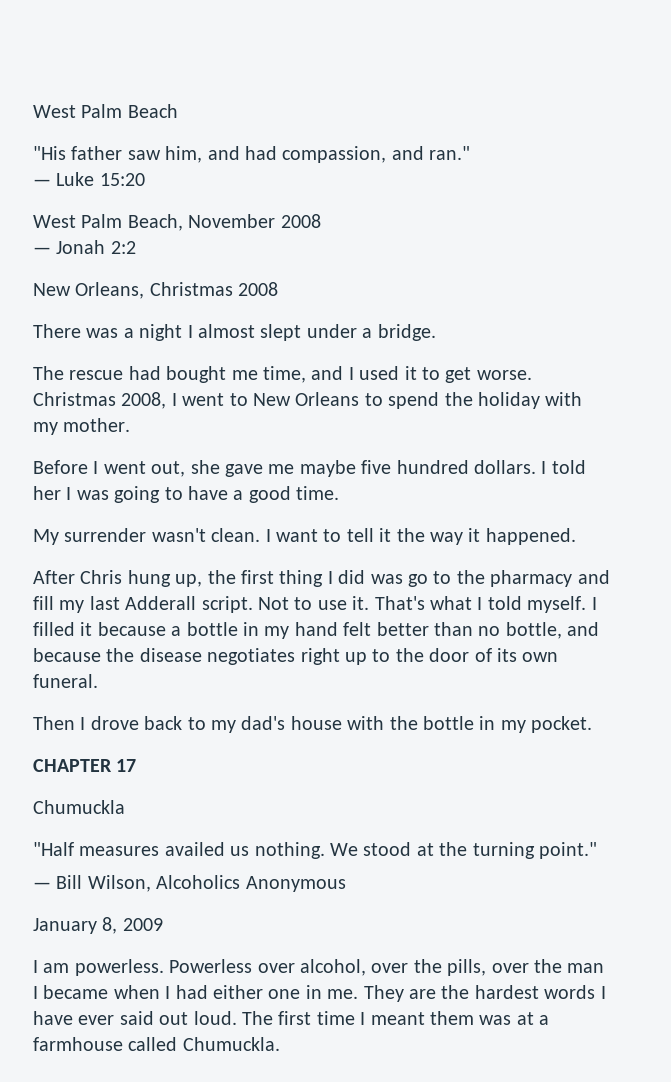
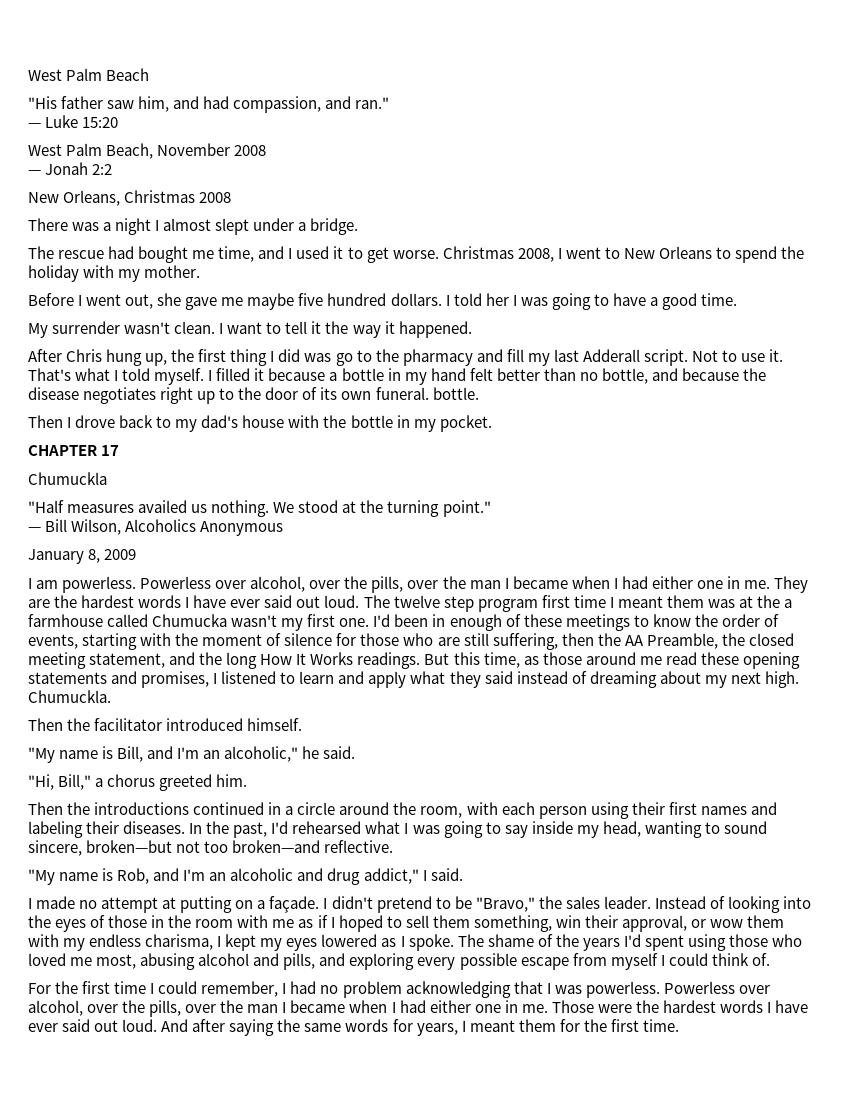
- I filled it because a bottle in my hand felt better than no bottle, and because the disease negotiates right up to the door of its own funeral.
+ I filled it because a bottle in my hand felt better than no bottle, and because the disease negotiates right up to the door of its own funeral. bottle.
- The first time I meant them was at a farmhouse called Chumuckla.
+ The twelve step program first time I meant them was at the a farmhouse called Chumucka wasn't my first one. I'd been in enough of these meetings to know the order of events, starting with the moment of silence for those who are still suffering, then the AA Preamble, the closed meeting statement, and the long How It Works readings. But this time, as those around me read these opening statements and promises, I listened to learn and apply what they said instead of dreaming about my next high. Chumuckla.
+ Then the facilitator introduced himself.
+ "My name is Bill, and I'm an alcoholic," he said.
+ "Hi, Bill," a chorus greeted him.
+ Then the introductions continued in a circle around the room, with each person using their first names and labeling their diseases. In the past, I'd rehearsed what I was going to say inside my head, wanting to sound sincere, broken—but not too broken—and reflective.
+ "My name is Rob, and I'm an alcoholic and drug addict," I said.
+ I made no attempt at putting on a façade. I didn't pretend to be "Bravo," the sales leader. Instead of looking into the eyes of those in the room with me as if I hoped to sell them something, win their approval, or wow them with my endless charisma, I kept my eyes lowered as I spoke. The shame of the years I'd spent using those who loved me most, abusing alcohol and pills, and exploring every possible escape from myself I could think of.
+ For the first time I could remember, I had no problem acknowledging that I was powerless. Powerless over alcohol, over the pills, over the man I became when I had either one in me. Those were the hardest words I have ever said out loud. And after saying the same words for years, I meant them for the first time.

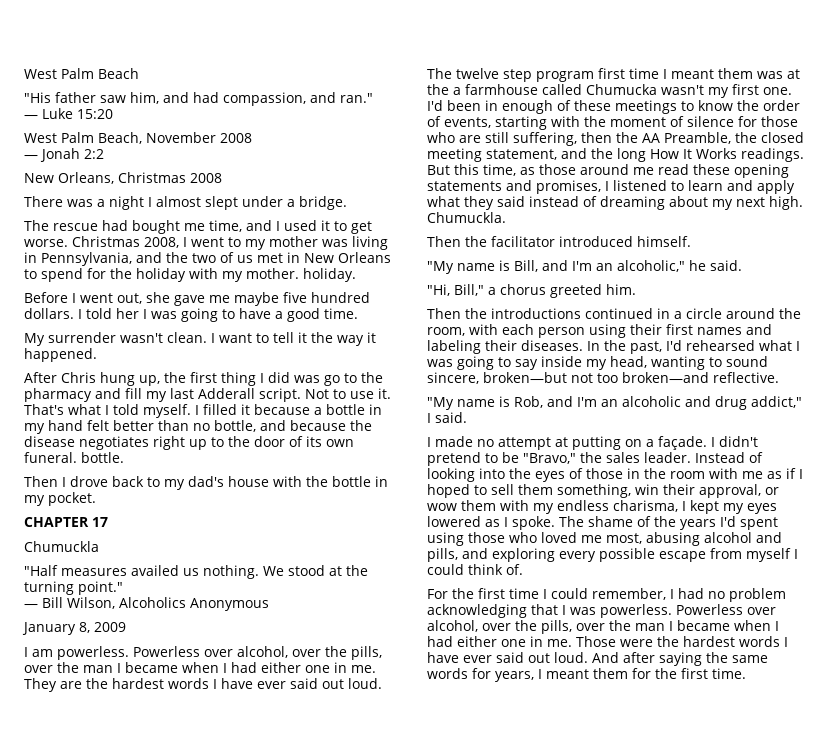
- Christmas 2008, I went to New Orleans to spend the holiday with my mother.
+ Christmas 2008, I went to my mother was living in Pennsylvania, and the two of us met in New Orleans to spend for the holiday with my mother. holiday.

